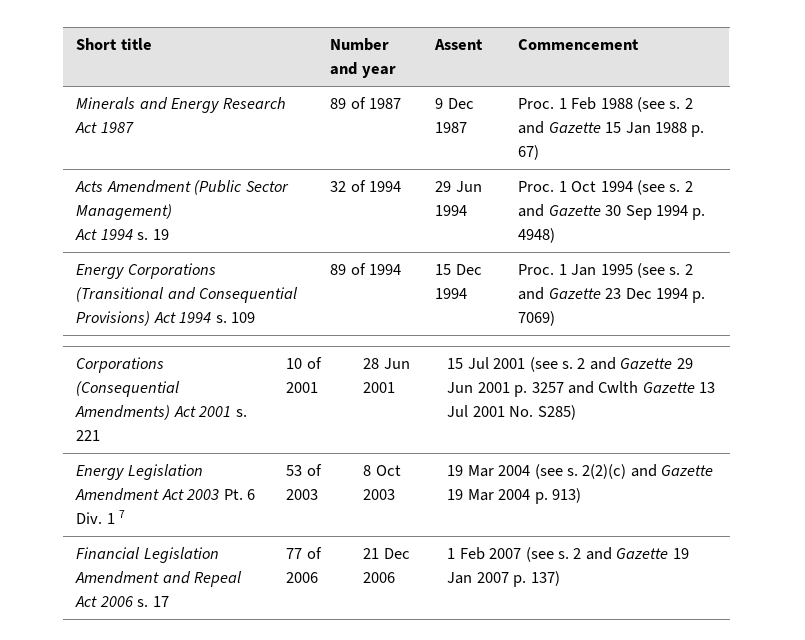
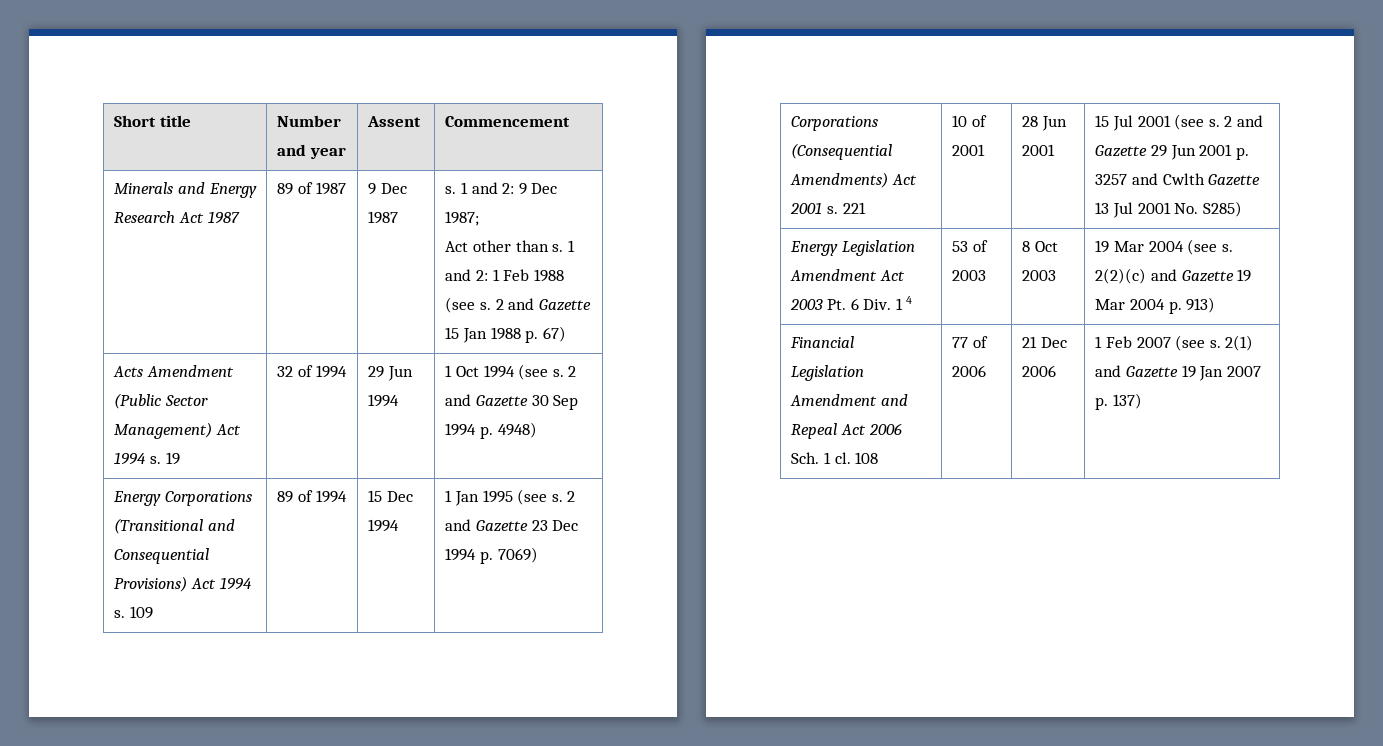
- Minerals and Energy Research Act 1987 | 89 of 1987 | 9 Dec 1987 | Proc. 1 Feb 1988 (see s. 2 and Gazette 15 Jan 1988 p. 67)
+ Minerals and Energy Research Act 1987 | 89 of 1987 | 9 Dec 1987 | s. 1 and 2: 9 Dec 1987;
+ Act other than s. 1 and 2: 1 Feb 1988 (see s. 2 and Gazette 15 Jan 1988 p. 67)
- Acts Amendment (Public Sector Management)
- Act 1994 s. 19 | 32 of 1994 | 29 Jun 1994 | Proc. 1 Oct 1994 (see s. 2 and Gazette 30 Sep 1994 p. 4948)
+ Acts Amendment (Public Sector Management) Act 1994 s. 19 | 32 of 1994 | 29 Jun 1994 | 1 Oct 1994 (see s. 2 and Gazette 30 Sep 1994 p. 4948)
- Energy Corporations (Transitional and Consequential Provisions) Act 1994 s. 109 | 89 of 1994 | 15 Dec 1994 | Proc. 1 Jan 1995 (see s. 2 and Gazette 23 Dec 1994 p. 7069)
+ Energy Corporations (Transitional and Consequential Provisions) Act 1994 s. 109 | 89 of 1994 | 15 Dec 1994 | 1 Jan 1995 (see s. 2 and Gazette 23 Dec 1994 p. 7069)
- Energy Legislation Amendment Act 2003 Pt. 6 Div. 1 7 | 53 of 2003 | 8 Oct 2003 | 19 Mar 2004 (see s. 2(2)(c) and Gazette 19 Mar 2004 p. 913)
+ Energy Legislation Amendment Act 2003 Pt. 6 Div. 1 4 | 53 of 2003 | 8 Oct 2003 | 19 Mar 2004 (see s. 2(2)(c) and Gazette 19 Mar 2004 p. 913)
- Financial Legislation Amendment and Repeal Act 2006 s. 17 | 77 of 2006 | 21 Dec 2006 | 1 Feb 2007 (see s. 2 and Gazette 19 Jan 2007 p. 137)
+ Financial Legislation Amendment and Repeal Act 2006 Sch. 1 cl. 108 | 77 of 2006 | 21 Dec 2006 | 1 Feb 2007 (see s. 2(1) and Gazette 19 Jan 2007 p. 137)

